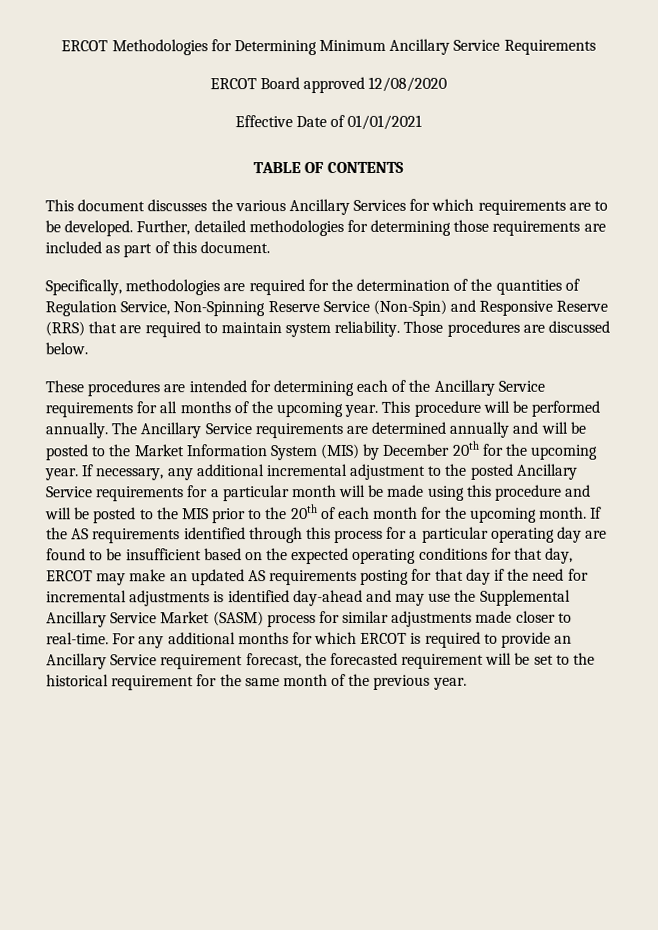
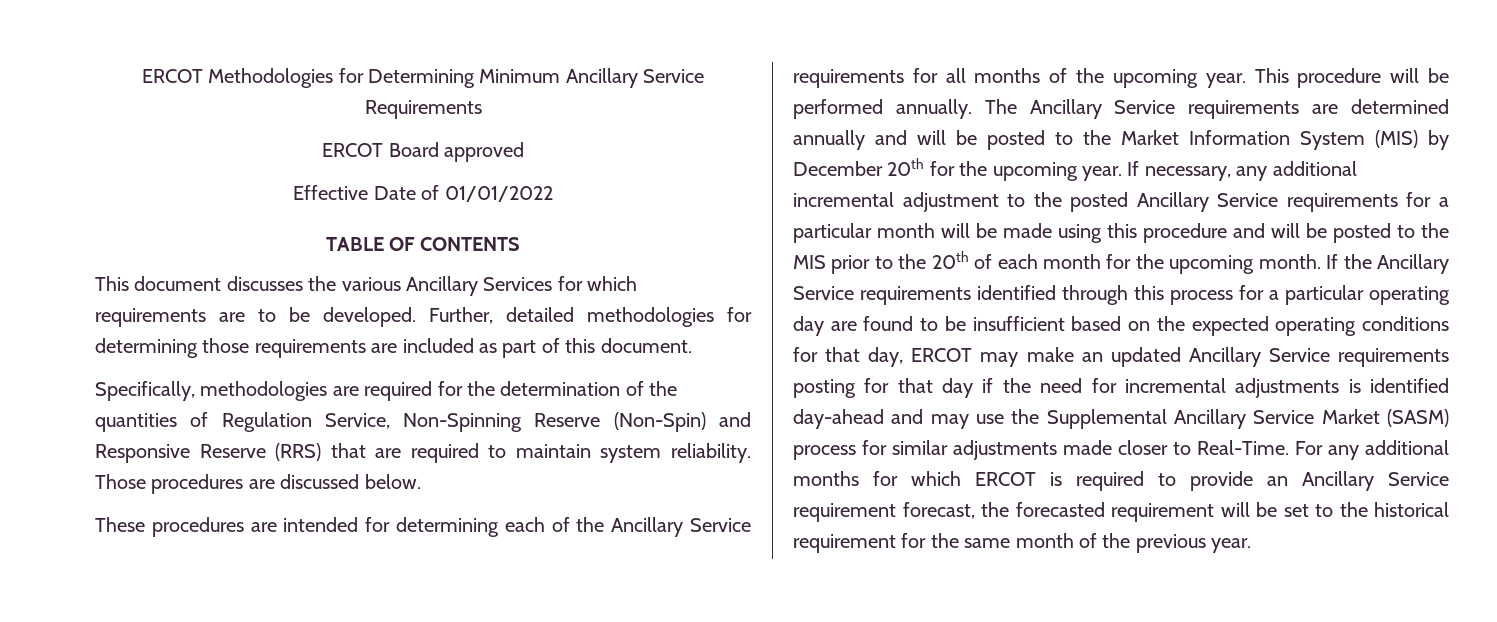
- ERCOT Board approved 12/08/2020
+ ERCOT Board approved
- Effective Date of 01/01/2021
+ Effective Date of 01/01/2022
- Specifically, methodologies are required for the determination of the quantities of Regulation Service, Non-Spinning Reserve Service (Non-Spin) and Responsive Reserve (RRS) that are required to maintain system reliability.
+ Specifically, methodologies are required for the determination of the quantities of Regulation Service, Non-Spinning Reserve (Non-Spin) and Responsive Reserve (RRS) that are required to maintain system reliability.
- If the AS requirements identified through this process for a particular operating day are found to be insufficient based on the expected operating conditions for that day, ERCOT may make an updated AS requirements posting for that day if the need for incremental adjustments is identified day-ahead and may use the Supplemental Ancillary Service Market (SASM) process for similar adjustments made closer to real-time.
+ If the Ancillary Service requirements identified through this process for a particular operating day are found to be insufficient based on the expected operating conditions for that day, ERCOT may make an updated Ancillary Service requirements posting for that day if the need for incremental adjustments is identified day-ahead and may use the Supplemental Ancillary Service Market (SASM) process for similar adjustments made closer to Real-Time.

